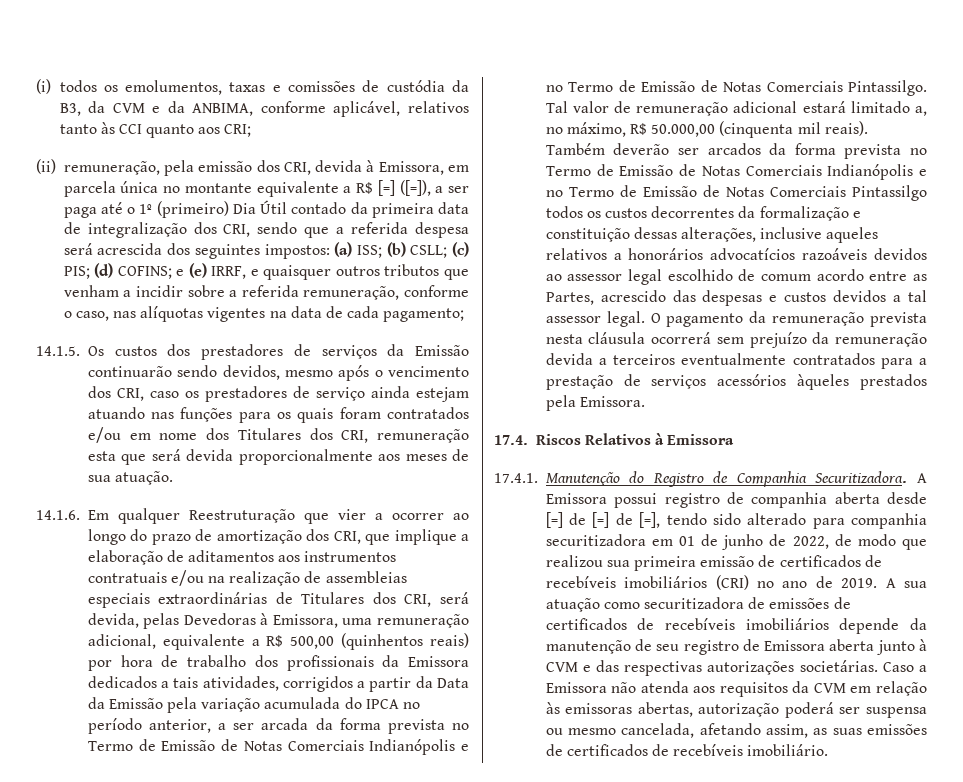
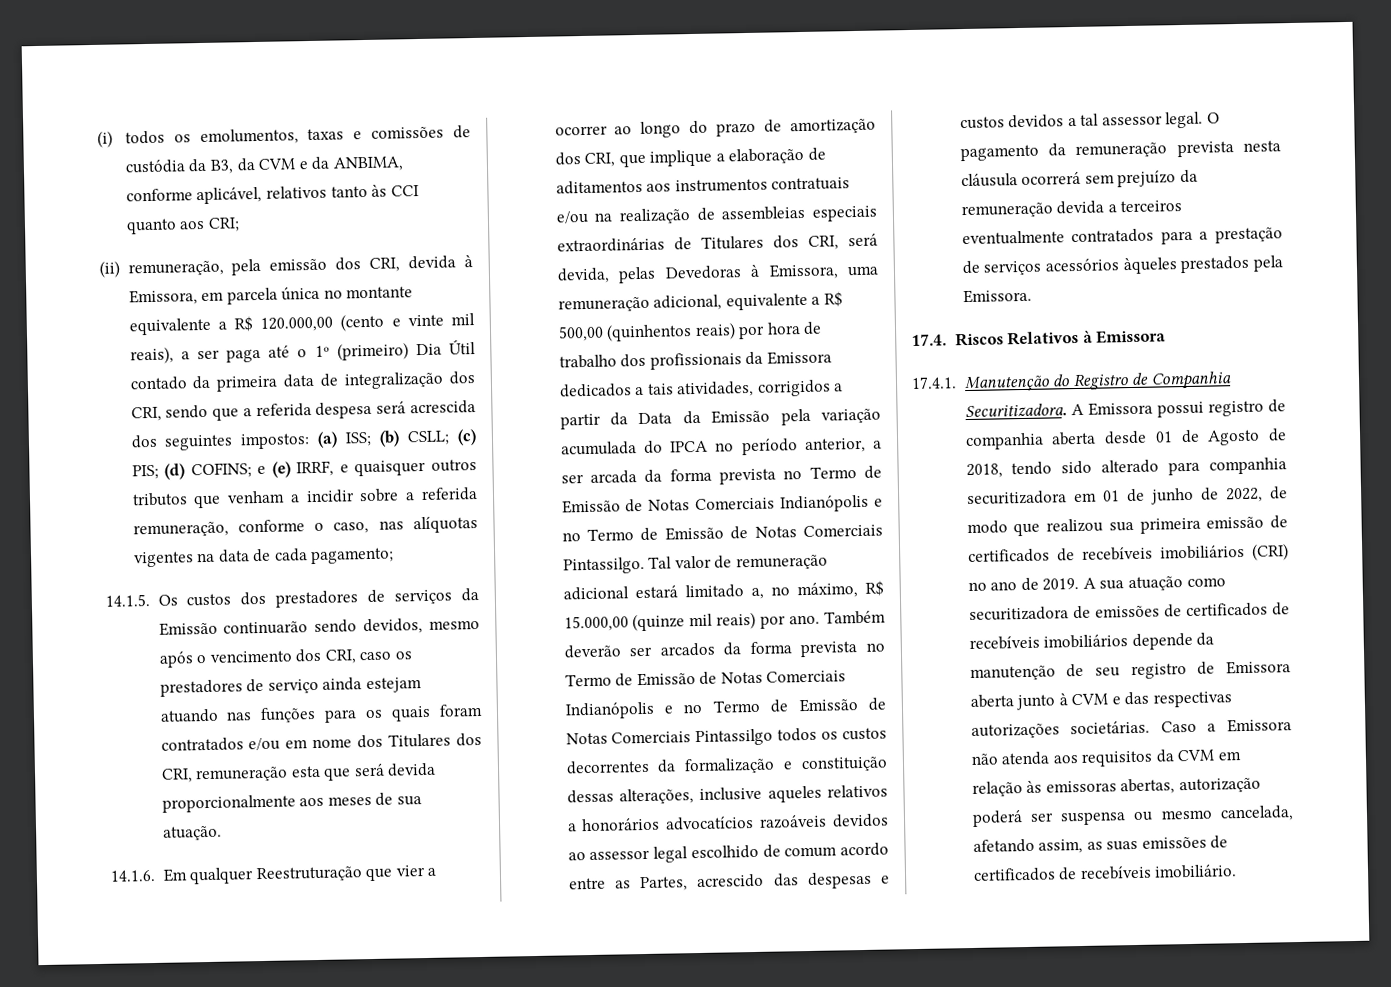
- (ii) remuneração, pela emissão dos CRI, devida à Emissora, em parcela única no montante equivalente a R$ [=] ([=]), a ser paga até o 1º (primeiro) Dia Útil contado da primeira data de integralização dos CRI, sendo que a referida despesa será acrescida dos seguintes impostos:
+ (ii) remuneração, pela emissão dos CRI, devida à Emissora, em parcela única no montante equivalente a R$ 120.000,00 (cento e vinte mil reais), a ser paga até o 1º (primeiro) Dia Útil contado da primeira data de integralização dos CRI, sendo que a referida despesa será acrescida dos seguintes impostos:
- Tal valor de remuneração adicional estará limitado a, no máximo, R$ 50.000,00 (cinquenta mil reais).
+ Tal valor de remuneração adicional estará limitado a, no máximo, R$ 15.000,00 (quinze mil reais) por ano.
- A Emissora possui registro de companhia aberta desde [=] de [=] de [=], tendo sido alterado para companhia securitizadora em 01 de junho de 2022, de modo que realizou sua primeira emissão de certificados de recebíveis imobiliários (CRI) no ano de 2019.
+ A Emissora possui registro de companhia aberta desde 01 de Agosto de 2018, tendo sido alterado para companhia securitizadora em 01 de junho de 2022, de modo que realizou sua primeira emissão de certificados de recebíveis imobiliários (CRI) no ano de 2019.

